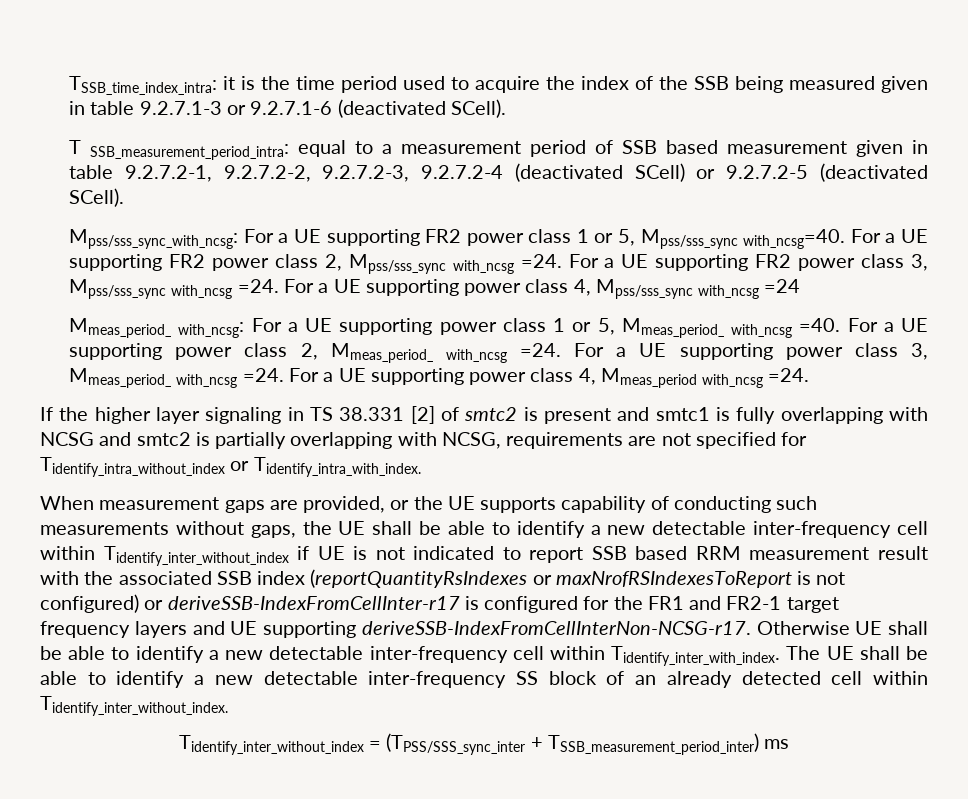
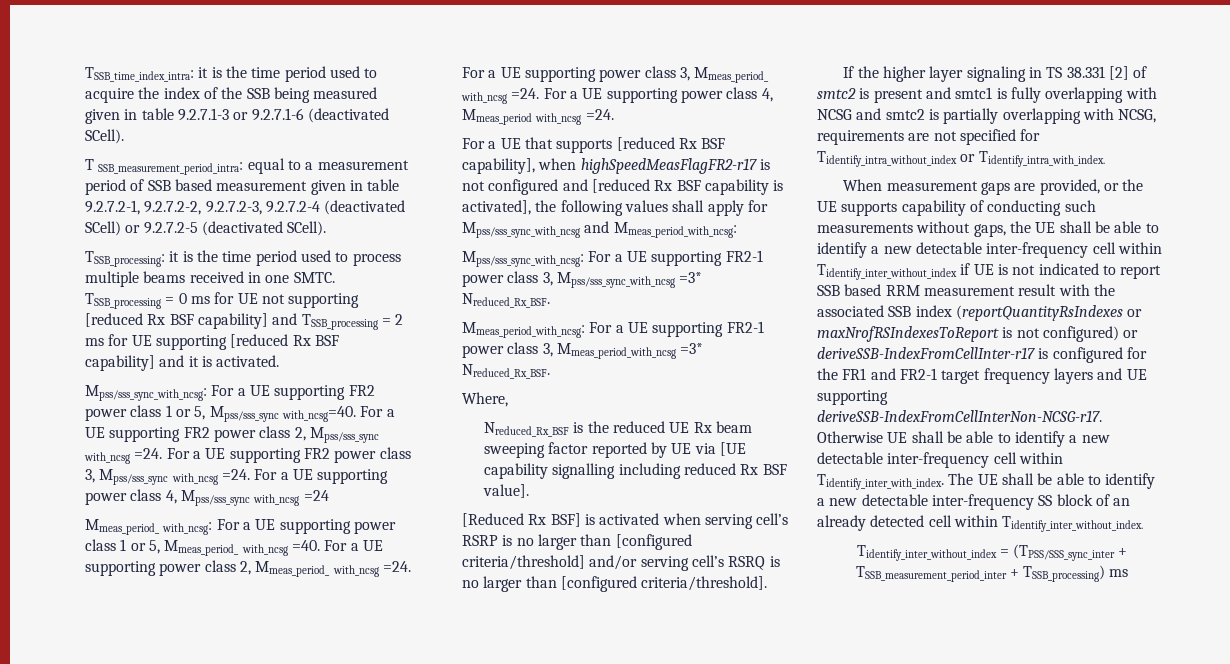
+ TSSB_processing: it is the time period used to process multiple beams received in one SMTC. TSSB_processing = 0 ms for UE not supporting [reduced Rx BSF capability] and TSSB_processing = 2 ms for UE supporting [reduced Rx BSF capability] and it is activated.
+ For a UE that supports [reduced Rx BSF capability], when highSpeedMeasFlagFR2-r17 is not configured and [reduced Rx BSF capability is activated], the following values shall apply for Mpss/sss_sync_with_ncsg and Mmeas_period_with_ncsg:
+ Mpss/sss_sync_with_ncsg: For a UE supporting FR2-1 power class 3, Mpss/sss_sync_with_ncsg =3* Nreduced_Rx_BSF.
+ Mmeas_period_with_ncsg: For a UE supporting FR2-1 power class 3, Mmeas_period_with_ncsg =3* Nreduced_Rx_BSF.
+ Where,
+ Nreduced_Rx_BSF is the reduced UE Rx beam sweeping factor reported by UE via [UE capability signalling including reduced Rx BSF value].
+ [Reduced Rx BSF] is activated when serving cell’s RSRP is no larger than [configured criteria/threshold] and/or serving cell’s RSRQ is no larger than [configured criteria/threshold].
- Tidentify_inter_without_index = (TPSS/SSS_sync_inter + TSSB_measurement_period_inter) ms
+ Tidentify_inter_without_index = (TPSS/SSS_sync_inter + TSSB_measurement_period_inter + TSSB_processing) ms

